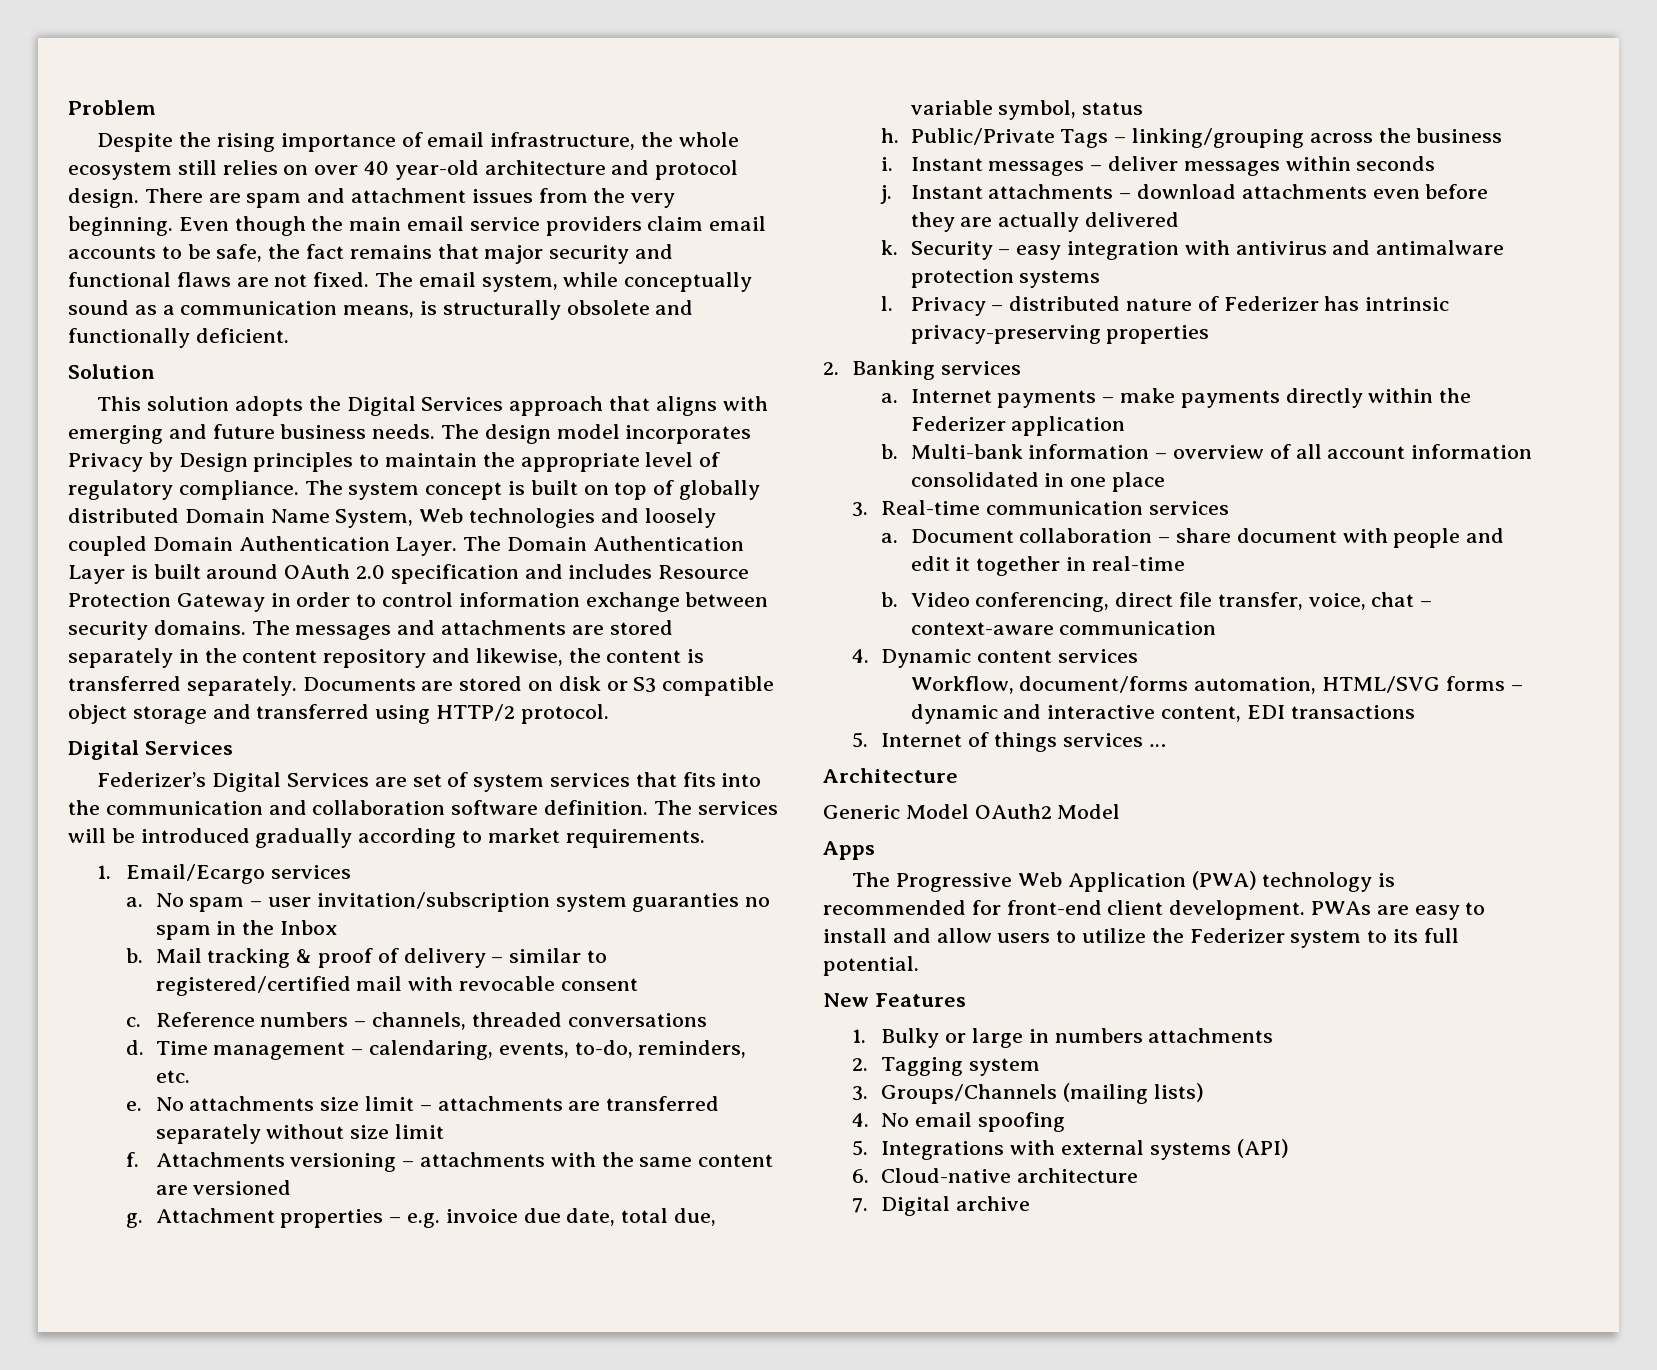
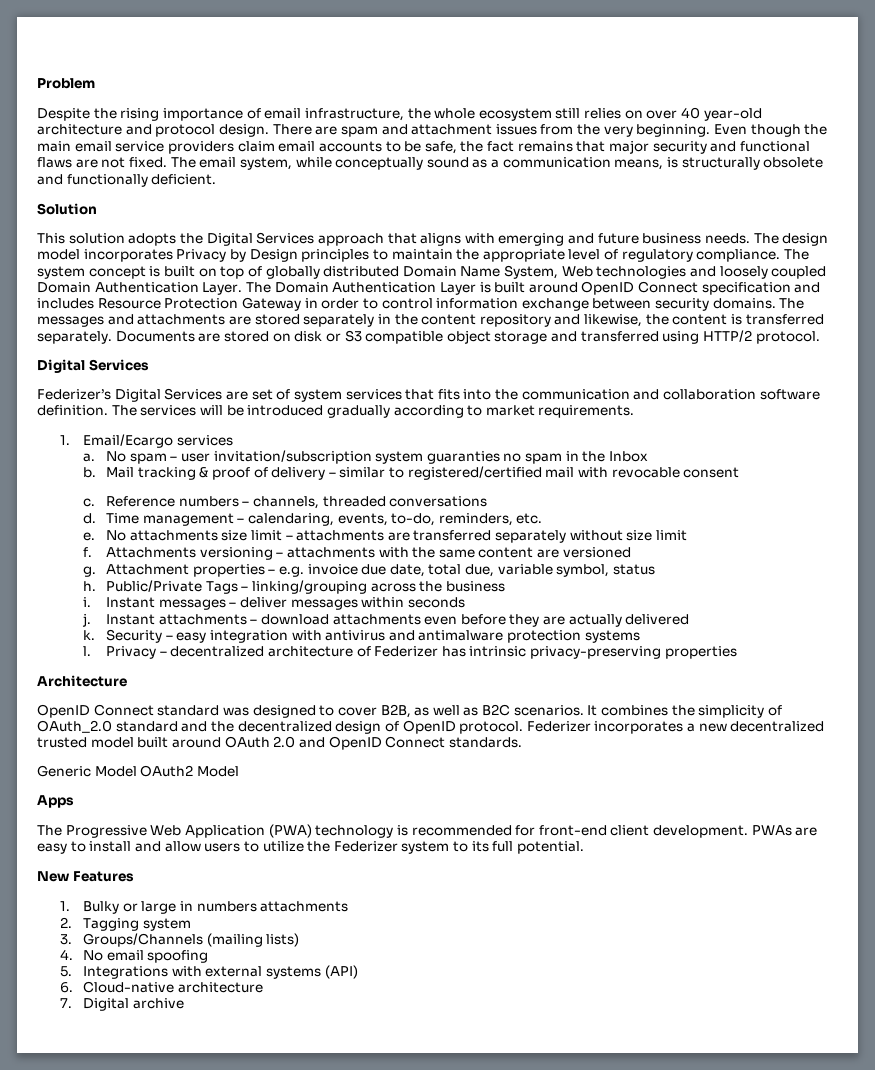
- The Domain Authentication Layer is built around OAuth 2.0 specification and includes Resource Protection Gateway in order to control information exchange between security domains.
+ The Domain Authentication Layer is built around OpenID Connect specification and includes Resource Protection Gateway in order to control information exchange between security domains.
- Privacy – distributed nature of Federizer has intrinsic privacy-preserving properties
+ Privacy – decentralized architecture of Federizer has intrinsic privacy-preserving properties
- 2. Banking services
- a. Internet payments – make payments directly within the Federizer application
- b. Multi-bank information – overview of all account information consolidated in one place
- 3. Real-time communication services
- a. Document collaboration – share document with people and edit it together in real-time
- b. Video conferencing, direct file transfer, voice, chat – context-aware communication
- 4. Dynamic content services
- Workflow, document/forms automation, HTML/SVG forms – dynamic and interactive content, EDI transactions
- 5. Internet of things services …
  Architecture
+ OpenID Connect standard was designed to cover B2B, as well as B2C scenarios. It combines the simplicity of OAuth_2.0 standard and the decentralized design of OpenID protocol. Federizer incorporates a new decentralized trusted model built around OAuth 2.0 and OpenID Connect standards.

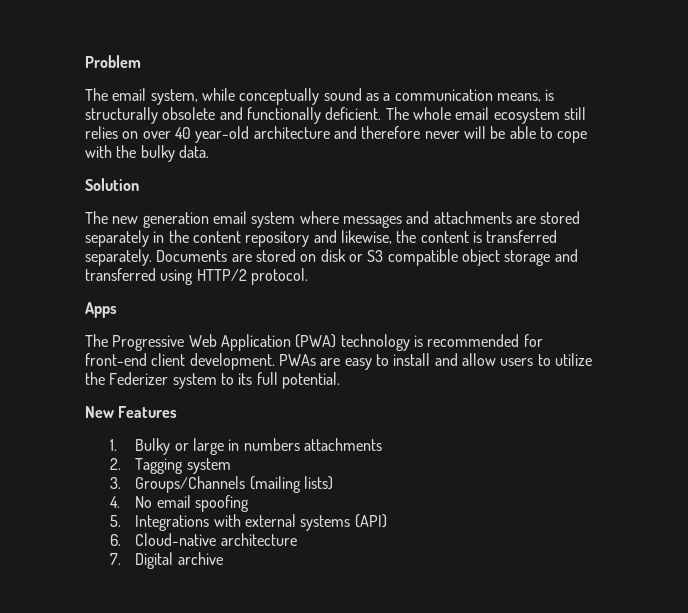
- Despite the rising importance of email infrastructure, the whole ecosystem still relies on over 40 year-old architecture and protocol design. There are spam and attachment issues from the very beginning. Even though the main email service providers claim email accounts to be safe, the fact remains that major security and functional flaws are not fixed. The email system, while conceptually sound as a communication means, is structurally obsolete and functionally deficient.
+ The email system, while conceptually sound as a communication means, is structurally obsolete and functionally deficient. The whole email ecosystem still relies on over 40 year-old architecture and therefore never will be able to cope with the bulky data.
  Solution
- This solution adopts the Digital Services approach that aligns with emerging and future business needs. The design model incorporates Privacy by Design principles to maintain the appropriate level of regulatory compliance. The system concept is built on top of globally distributed Domain Name System, Web technologies and loosely coupled Domain Authentication Layer. The Domain Authentication Layer is built around OpenID Connect specification and includes Resource Protection Gateway in order to control information exchange between security domains. The messages and attachments are stored separately in the content repository and likewise, the content is transferred separately.
+ The new generation email system where messages and attachments are stored separately in the content repository and likewise, the content is transferred separately.
  Documents are stored on disk or S3 compatible object storage and transferred using HTTP/2 protocol.
- Digital Services
- Federizer’s Digital Services are set of system services that fits into the communication and collaboration software definition. The services will be introduced gradually according to market requirements.
- 1. Email/Ecargo services
- a. No spam – user invitation/subscription system guaranties no spam in the Inbox
- b. Mail tracking & proof of delivery – similar to registered/certified mail with revocable consent
- c. Reference numbers – channels, threaded conversations
- d. Time management – calendaring, events, to-do, reminders, etc.
- e. No attachments size limit – attachments are transferred separately without size limit
- f. Attachments versioning – attachments with the same content are versioned
- g. Attachment properties – e.g. invoice due date, total due, variable symbol, status
- h. Public/Private Tags – linking/grouping across the business
- i. Instant messages – deliver messages within seconds
- j. Instant attachments – download attachments even before they are actually delivered
- k. Security – easy integration with antivirus and antimalware protection systems
- l. Privacy – decentralized architecture of Federizer has intrinsic privacy-preserving properties
- Architecture
- OpenID Connect standard was designed to cover B2B, as well as B2C scenarios. It combines the simplicity of OAuth_2.0 standard and the decentralized design of OpenID protocol. Federizer incorporates a new decentralized trusted model built around OAuth 2.0 and OpenID Connect standards.
- Generic Model OAuth2 Model

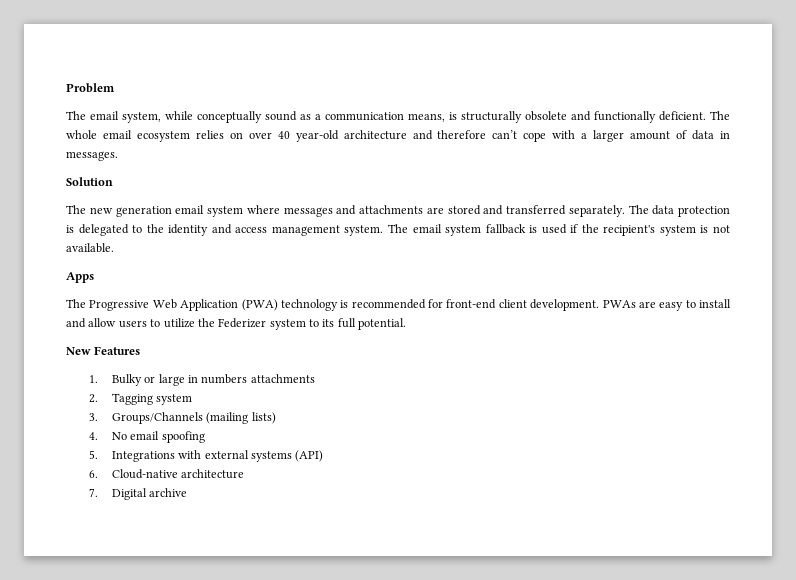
- The whole email ecosystem still relies on over 40 year-old architecture and therefore never will be able to cope with the bulky data.
+ The whole email ecosystem relies on over 40 year-old architecture and therefore can’t cope with a larger amount of data in messages.
- The new generation email system where messages and attachments are stored separately in the content repository and likewise, the content is transferred separately. Documents are stored on disk or S3 compatible object storage and transferred using HTTP/2 protocol.
+ The new generation email system where messages and attachments are stored and transferred separately. The data protection is delegated to the identity and access management system. The email system fallback is used if the recipient's system is not available.

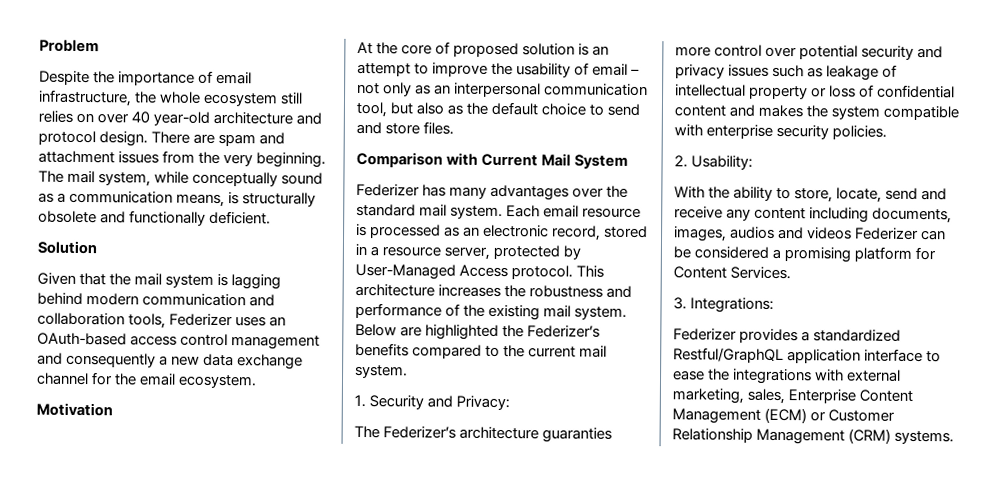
- The email system, while conceptually sound as a communication means, is structurally obsolete and functionally deficient. The whole email ecosystem relies on over 40 year-old architecture and therefore can’t cope with a larger amount of data in messages.
+ Despite the importance of email infrastructure, the whole ecosystem still relies on over 40 year-old architecture and protocol design. There are spam and attachment issues from the very beginning. The mail system, while conceptually sound as a communication means, is structurally obsolete and functionally deficient.
  Solution
- The new generation email system where messages and attachments are stored and transferred separately. The data protection is delegated to the identity and access management system. The email system fallback is used if the recipient's system is not available.
- Apps
- The Progressive Web Application (PWA) technology is recommended for front-end client development. PWAs are easy to install and allow users to utilize the Federizer system to its full potential.
- New Features
- 1. Bulky or large in numbers attachments
- 2. Tagging system
- 3. Groups/Channels (mailing lists)
- 4. No email spoofing
- 5. Integrations with external systems (API)
- 6. Cloud-native architecture
- 7. Digital archive
+ Given that the mail system is lagging behind modern communication and collaboration tools, Federizer uses an OAuth-based access control management and consequently a new data exchange channel for the email ecosystem.
+ Motivation
+ At the core of proposed solution is an attempt to improve the usability of email – not only as an interpersonal communication tool, but also as the default choice to send and store files.
+ Comparison with Current Mail System
+ Federizer has many advantages over the standard mail system. Each email resource is processed as an electronic record, stored in a resource server, protected by User-Managed Access protocol. This architecture increases the robustness and performance of the existing mail system. Below are highlighted the Federizer’s benefits compared to the current mail system.
+ 1. Security and Privacy:
+ The Federizer’s architecture guaranties more control over potential security and privacy issues such as leakage of intellectual property or loss of confidential content and makes the system compatible with enterprise security policies.
+ 2. Usability:
+ With the ability to store, locate, send and receive any content including documents, images, audios and videos Federizer can be considered a promising platform for Content Services.
+ 3. Integrations:
+ Federizer provides a standardized Restful/GraphQL application interface to ease the integrations with external marketing, sales, Enterprise Content Management (ECM) or Customer Relationship Management (CRM) systems.

